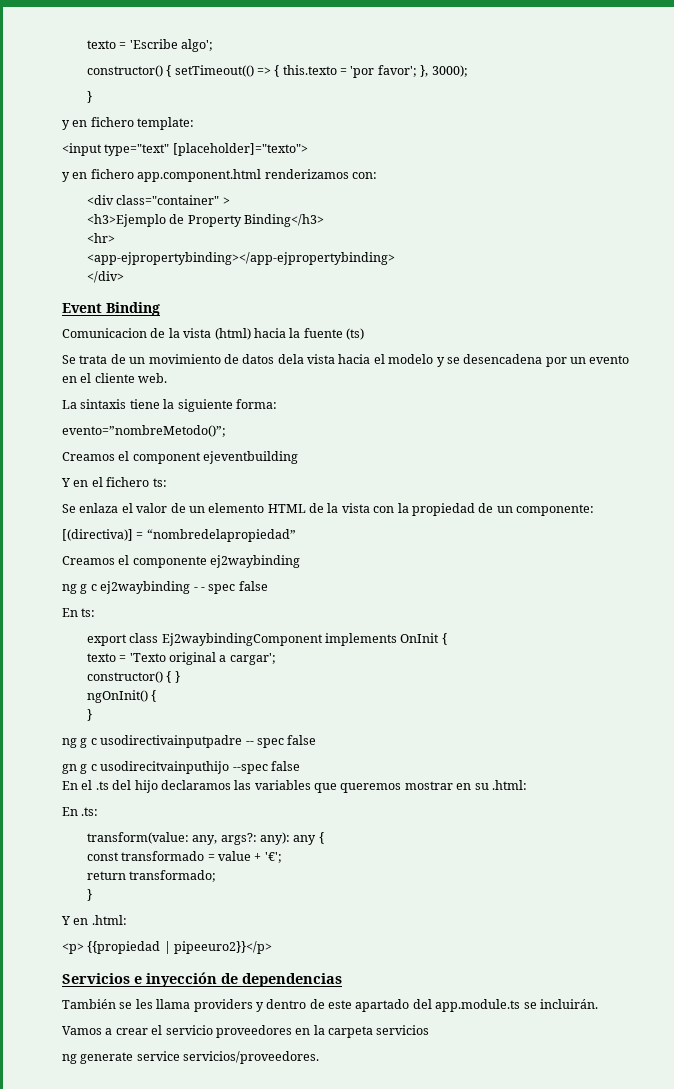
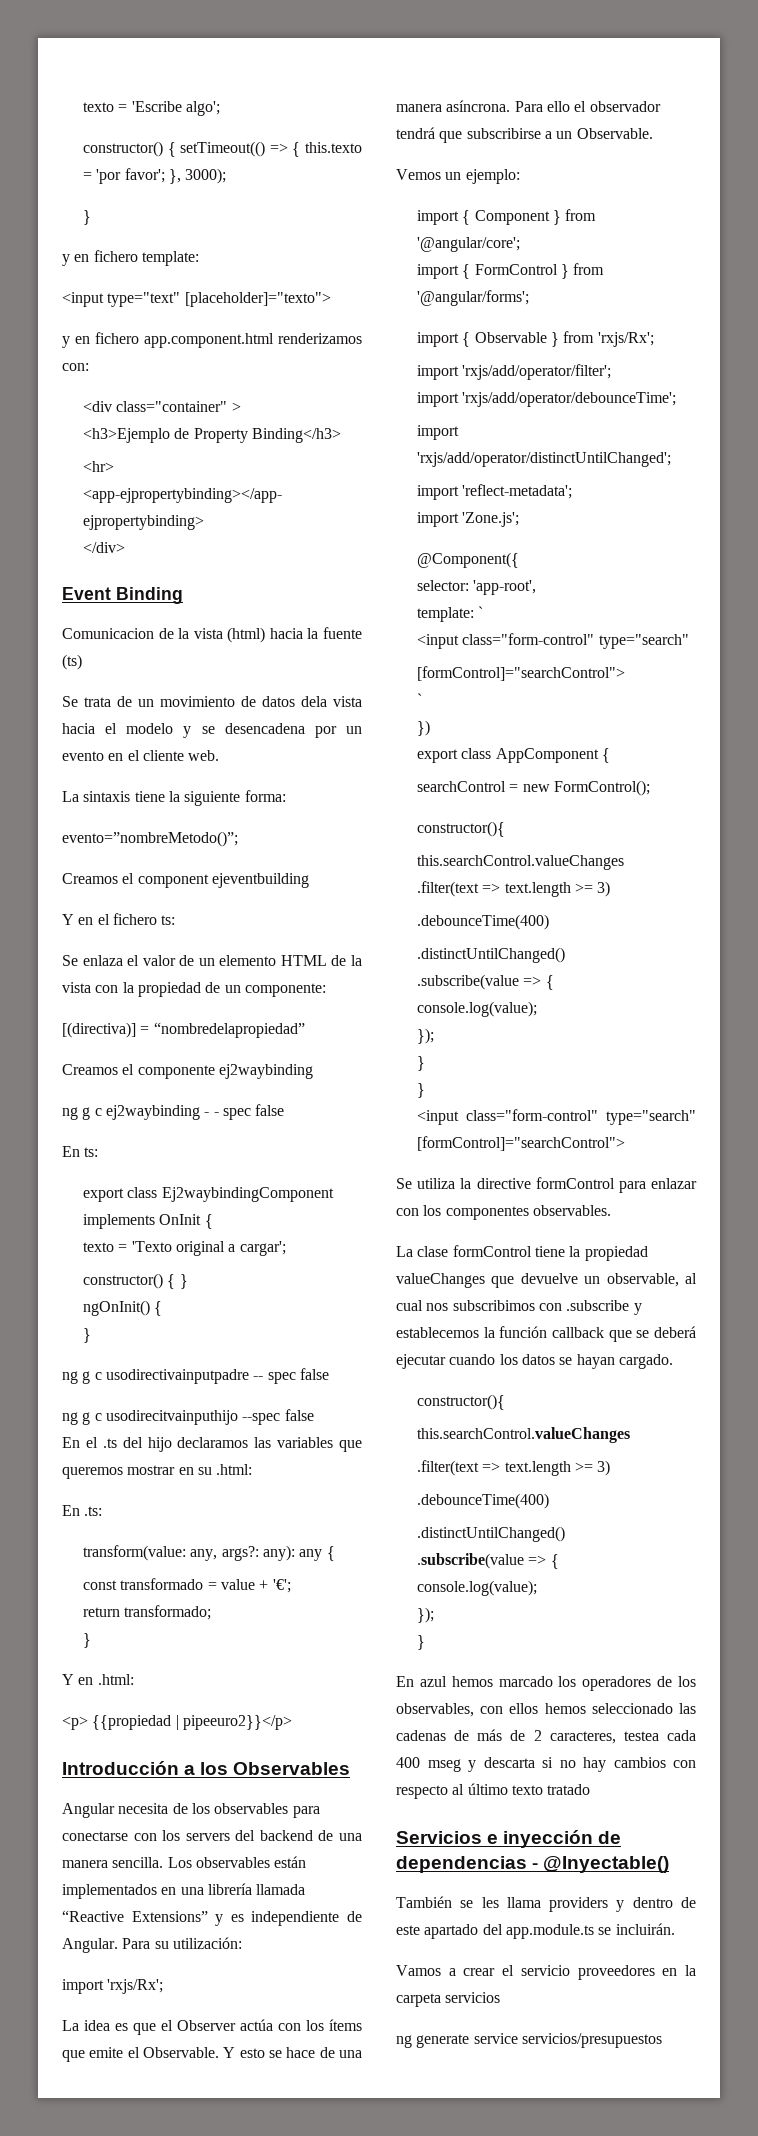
- gn g c usodirecitvainputhijo --spec false
+ ng g c usodirecitvainputhijo --spec false
+ Introducción a los Observables
+ Angular necesita de los observables para conectarse con los servers del backend de una manera sencilla. Los observables están implementados en una librería llamada “Reactive Extensions” y es independiente de Angular. Para su utilización:
+ import 'rxjs/Rx';
+ La idea es que el Observer actúa con los ítems que emite el Observable. Y esto se hace de una manera asíncrona. Para ello el observador tendrá que subscribirse a un Observable.
+ Vemos un ejemplo:
+ import { Component } from '@angular/core';
+ import { FormControl } from '@angular/forms';
+ import { Observable } from 'rxjs/Rx';
+ import 'rxjs/add/operator/filter';
+ import 'rxjs/add/operator/debounceTime';
+ import 'rxjs/add/operator/distinctUntilChanged';
+ import 'reflect-metadata';
+ import 'Zone.js';
+ @Component({
+ selector: 'app-root',
+ template: `
+ <input class="form-control" type="search"
+ [formControl]="searchControl">
+ `
+ })
+ export class AppComponent {
+ searchControl = new FormControl();
+ constructor(){
+ this.searchControl.valueChanges
+ .filter(text => text.length >= 3)
+ .debounceTime(400)
+ .distinctUntilChanged()
+ .subscribe(value => {
+ console.log(value);
+ });
+ }
+ }
+ <input class="form-control" type="search" [formControl]="searchControl">
+ Se utiliza la directive formControl para enlazar con los componentes observables.
+ La clase formControl tiene la propiedad valueChanges que devuelve un observable, al cual nos subscribimos con .subscribe y establecemos la función callback que se deberá ejecutar cuando los datos se hayan cargado.
+ constructor(){
+ this.searchControl.valueChanges
+ .filter(text => text.length >= 3)
+ .debounceTime(400)
+ .distinctUntilChanged()
+ .subscribe(value => {
+ console.log(value);
+ });
+ }
+ En azul hemos marcado los operadores de los observables, con ellos hemos seleccionado las cadenas de más de 2 caracteres, testea cada 400 mseg y descarta si no hay cambios con respecto al último texto tratado
- Servicios e inyección de dependencias
+ Servicios e inyección de dependencias - @Inyectable()
- ng generate service servicios/proveedores.
+ ng generate service servicios/presupuestos

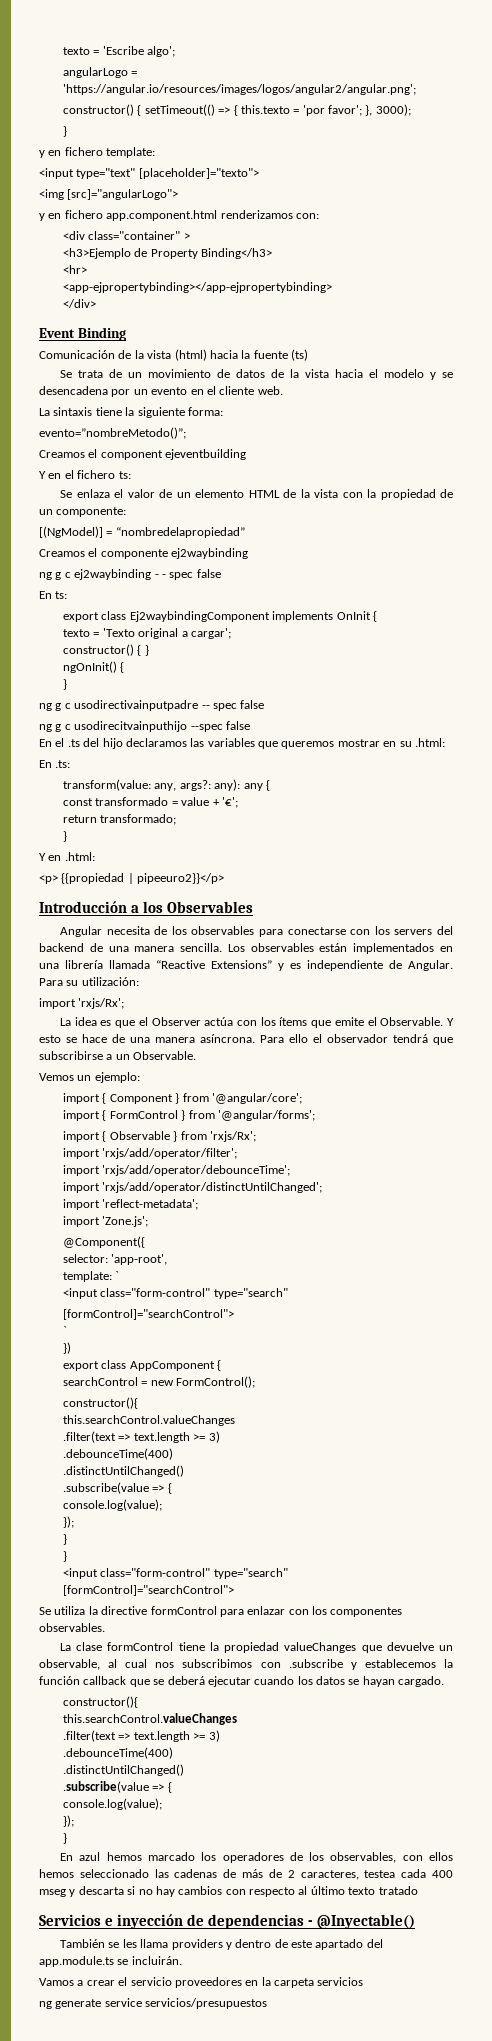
+ angularLogo = 'https://angular.io/resources/images/logos/angular2/angular.png';
+ <img [src]="angularLogo">
- Comunicacion de la vista (html) hacia la fuente (ts)
+ Comunicación de la vista (html) hacia la fuente (ts)
- Se trata de un movimiento de datos dela vista hacia el modelo y se desencadena por un evento en el cliente web.
+ Se trata de un movimiento de datos de la vista hacia el modelo y se desencadena por un evento en el cliente web.
- [(directiva)] = “nombredelapropiedad”
+ [(NgModel)] = “nombredelapropiedad”

